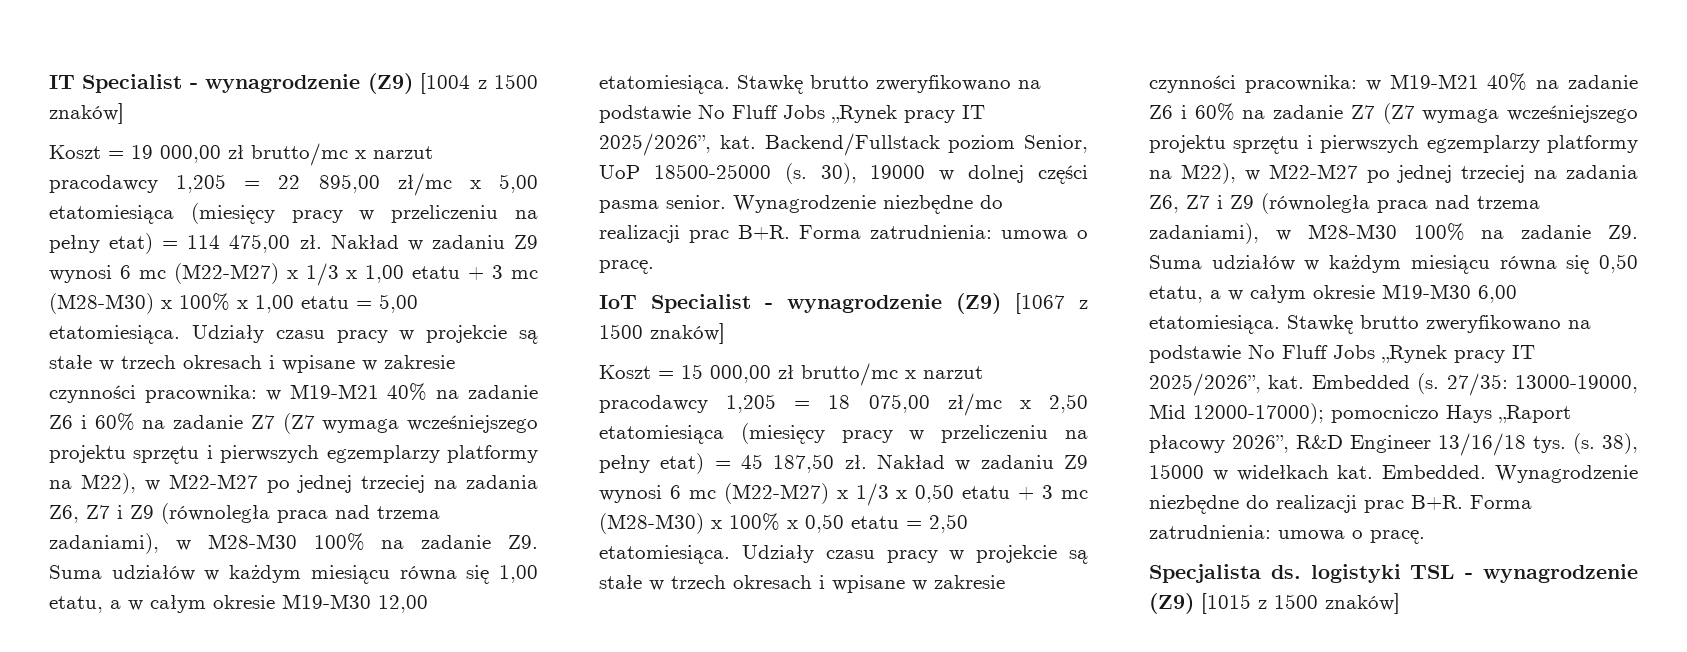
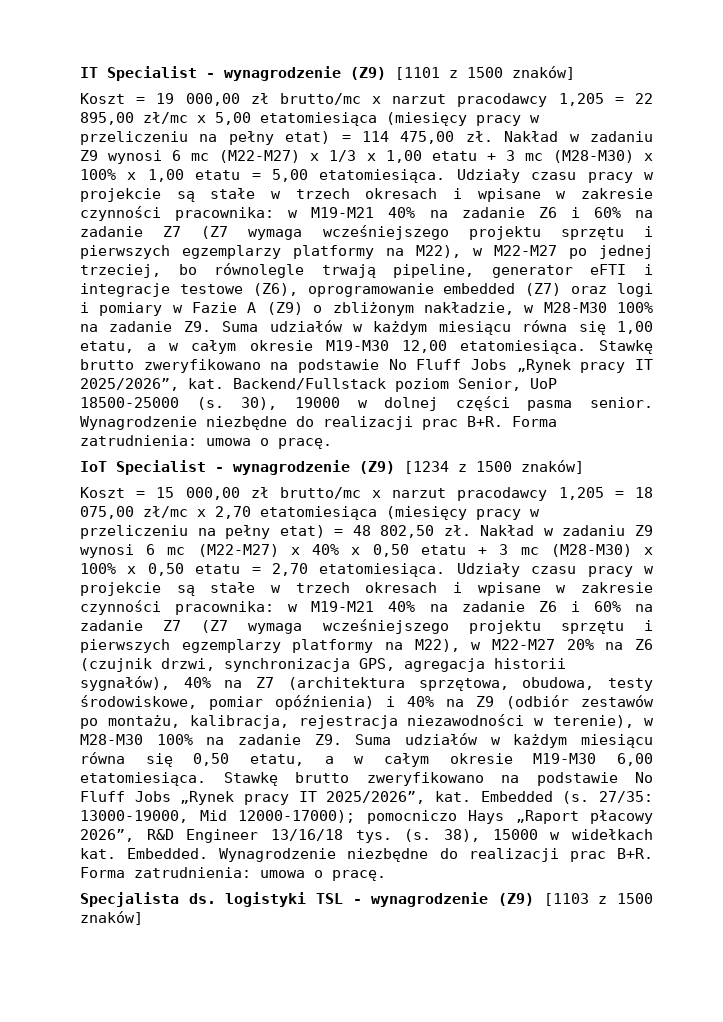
- IT Specialist - wynagrodzenie (Z9) [1004 z 1500 znaków]
+ IT Specialist - wynagrodzenie (Z9) [1101 z 1500 znaków]
- w M19-M21 40% na zadanie Z6 i 60% na zadanie Z7 (Z7 wymaga wcześniejszego projektu sprzętu i pierwszych egzemplarzy platformy na M22), w M22-M27 po jednej trzeciej na zadania Z6, Z7 i Z9 (równoległa praca nad trzema zadaniami), w M28-M30 100% na zadanie Z9. Suma udziałów w każdym miesiącu równa się 1,00 etatu, a w całym okresie M19-M30 12,00 etatomiesiąca.
+ w M19-M21 40% na zadanie Z6 i 60% na zadanie Z7 (Z7 wymaga wcześniejszego projektu sprzętu i pierwszych egzemplarzy platformy na M22), w M22-M27 po jednej trzeciej, bo równolegle trwają pipeline, generator eFTI i integracje testowe (Z6), oprogramowanie embedded (Z7) oraz logi i pomiary w Fazie A (Z9) o zbliżonym nakładzie, w M28-M30 100% na zadanie Z9. Suma udziałów w każdym miesiącu równa się 1,00 etatu, a w całym okresie M19-M30 12,00 etatomiesiąca.
- IoT Specialist - wynagrodzenie (Z9) [1067 z 1500 znaków]
+ IoT Specialist - wynagrodzenie (Z9) [1234 z 1500 znaków]
- Koszt = 15 000,00 zł brutto/mc x narzut pracodawcy 1,205 = 18 075,00 zł/mc x 2,50 etatomiesiąca (miesięcy pracy w przeliczeniu na pełny etat) = 45 187,50 zł.
+ Koszt = 15 000,00 zł brutto/mc x narzut pracodawcy 1,205 = 18 075,00 zł/mc x 2,70 etatomiesiąca (miesięcy pracy w przeliczeniu na pełny etat) = 48 802,50 zł.
- Nakład w zadaniu Z9 wynosi 6 mc (M22-M27) x 1/3 x 0,50 etatu + 3 mc (M28-M30) x 100% x 0,50 etatu = 2,50 etatomiesiąca.
+ Nakład w zadaniu Z9 wynosi 6 mc (M22-M27) x 40% x 0,50 etatu + 3 mc (M28-M30) x 100% x 0,50 etatu = 2,70 etatomiesiąca.
- w M19-M21 40% na zadanie Z6 i 60% na zadanie Z7 (Z7 wymaga wcześniejszego projektu sprzętu i pierwszych egzemplarzy platformy na M22), w M22-M27 po jednej trzeciej na zadania Z6, Z7 i Z9 (równoległa praca nad trzema zadaniami), w M28-M30 100% na zadanie Z9. Suma udziałów w każdym miesiącu równa się 0,50 etatu, a w całym okresie M19-M30 6,00 etatomiesiąca.
+ w M19-M21 40% na zadanie Z6 i 60% na zadanie Z7 (Z7 wymaga wcześniejszego projektu sprzętu i pierwszych egzemplarzy platformy na M22), w M22-M27 20% na Z6 (czujnik drzwi, synchronizacja GPS, agregacja historii sygnałów), 40% na Z7 (architektura sprzętowa, obudowa, testy środowiskowe, pomiar opóźnienia) i 40% na Z9 (odbiór zestawów po montażu, kalibracja, rejestracja niezawodności w terenie), w M28-M30 100% na zadanie Z9. Suma udziałów w każdym miesiącu równa się 0,50 etatu, a w całym okresie M19-M30 6,00 etatomiesiąca.
- Specjalista ds. logistyki TSL - wynagrodzenie (Z9) [1015 z 1500 znaków]
+ Specjalista ds. logistyki TSL - wynagrodzenie (Z9) [1103 z 1500 znaków]

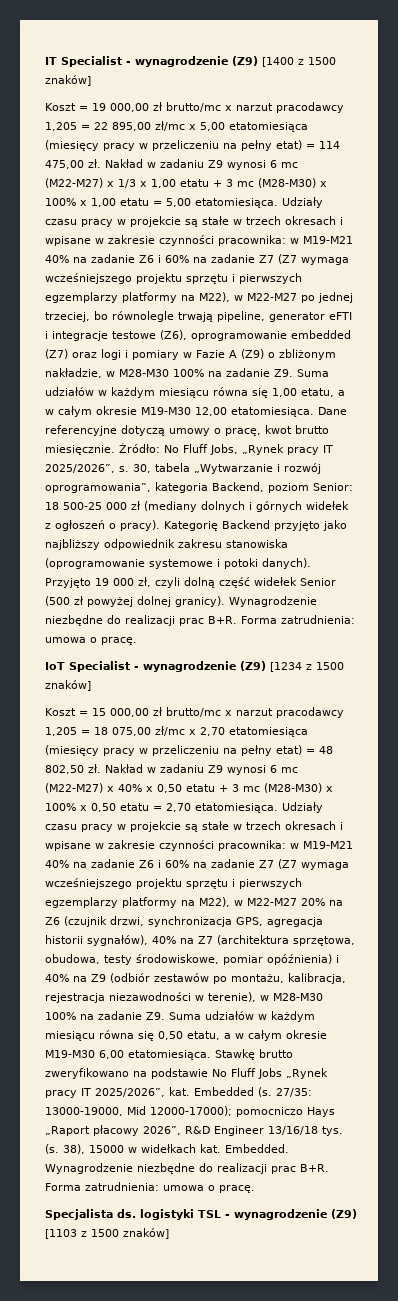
- IT Specialist - wynagrodzenie (Z9) [1101 z 1500 znaków]
+ IT Specialist - wynagrodzenie (Z9) [1400 z 1500 znaków]
- Stawkę brutto zweryfikowano na podstawie No Fluff Jobs „Rynek pracy IT 2025/2026”, kat. Backend/Fullstack poziom Senior, UoP 18500-25000 (s. 30), 19000 w dolnej części pasma senior.
+ Dane referencyjne dotyczą umowy o pracę, kwot brutto miesięcznie. Źródło: No Fluff Jobs, „Rynek pracy IT 2025/2026”, s. 30, tabela „Wytwarzanie i rozwój oprogramowania”, kategoria Backend, poziom Senior: 18 500-25 000 zł (mediany dolnych i górnych widełek z ogłoszeń o pracy). Kategorię Backend przyjęto jako najbliższy odpowiednik zakresu stanowiska (oprogramowanie systemowe i potoki danych). Przyjęto 19 000 zł, czyli dolną część widełek Senior (500 zł powyżej dolnej granicy).

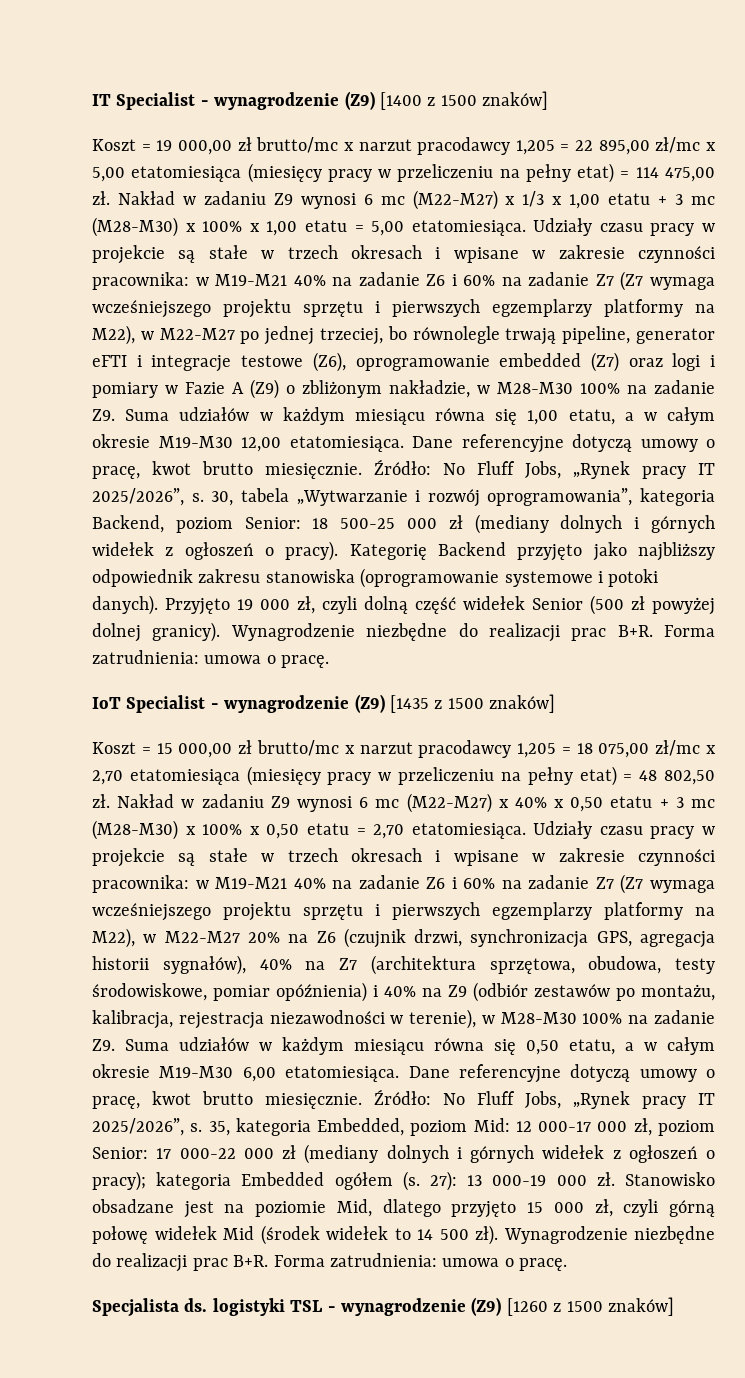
- IoT Specialist - wynagrodzenie (Z9) [1234 z 1500 znaków]
+ IoT Specialist - wynagrodzenie (Z9) [1435 z 1500 znaków]
- Stawkę brutto zweryfikowano na podstawie No Fluff Jobs „Rynek pracy IT 2025/2026”, kat. Embedded (s. 27/35: 13000-19000, Mid 12000-17000); pomocniczo Hays „Raport płacowy 2026”, R&D Engineer 13/16/18 tys. (s. 38), 15000 w widełkach kat. Embedded.
+ Dane referencyjne dotyczą umowy o pracę, kwot brutto miesięcznie. Źródło: No Fluff Jobs, „Rynek pracy IT 2025/2026”, s. 35, kategoria Embedded, poziom Mid: 12 000-17 000 zł, poziom Senior: 17 000-22 000 zł (mediany dolnych i górnych widełek z ogłoszeń o pracy); kategoria Embedded ogółem (s. 27): 13 000-19 000 zł. Stanowisko obsadzane jest na poziomie Mid, dlatego przyjęto 15 000 zł, czyli górną połowę widełek Mid (środek widełek to 14 500 zł).
- Specjalista ds. logistyki TSL - wynagrodzenie (Z9) [1103 z 1500 znaków]
+ Specjalista ds. logistyki TSL - wynagrodzenie (Z9) [1260 z 1500 znaków]

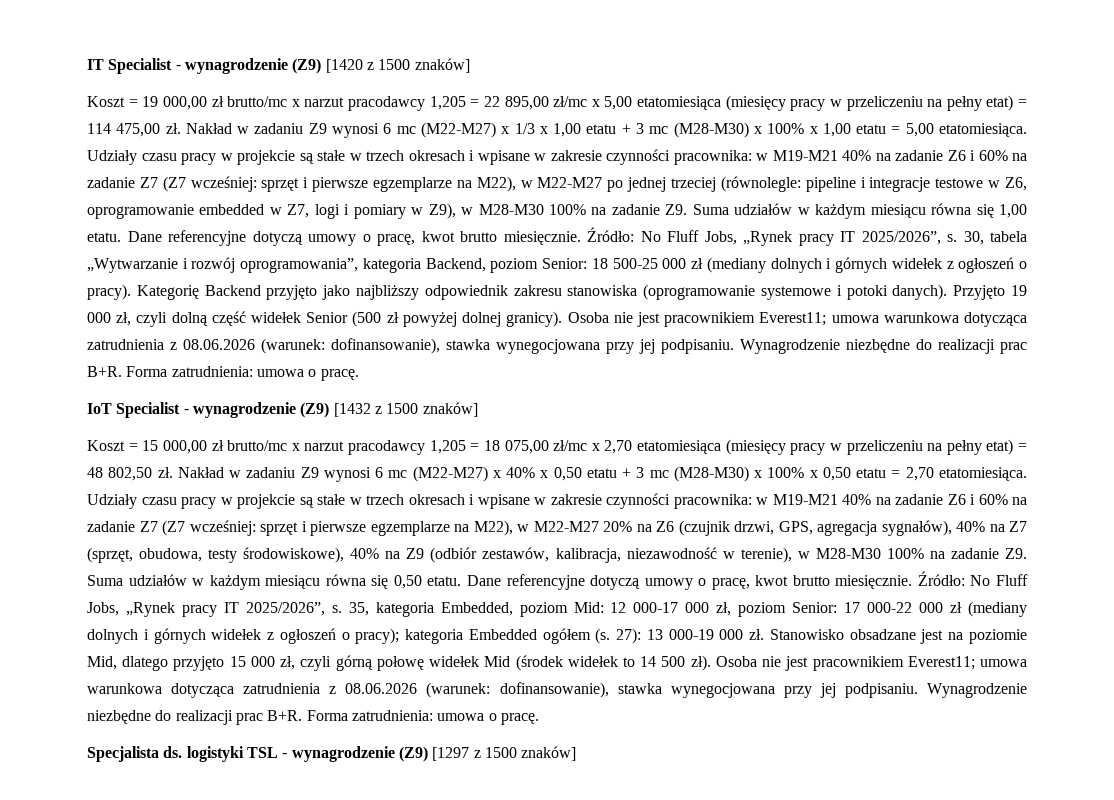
- IT Specialist - wynagrodzenie (Z9) [1400 z 1500 znaków]
+ IT Specialist - wynagrodzenie (Z9) [1420 z 1500 znaków]
- Udziały czasu pracy w projekcie są stałe w trzech okresach i wpisane w zakresie czynności pracownika: w M19-M21 40% na zadanie Z6 i 60% na zadanie Z7 (Z7 wymaga wcześniejszego projektu sprzętu i pierwszych egzemplarzy platformy na M22), w M22-M27 po jednej trzeciej, bo równolegle trwają pipeline, generator eFTI i integracje testowe (Z6), oprogramowanie embedded (Z7) oraz logi i pomiary w Fazie A (Z9) o zbliżonym nakładzie, w M28-M30 100% na zadanie Z9. Suma udziałów w każdym miesiącu równa się 1,00 etatu, a w całym okresie M19-M30 12,00 etatomiesiąca.
+ Udziały czasu pracy w projekcie są stałe w trzech okresach i wpisane w zakresie czynności pracownika: w M19-M21 40% na zadanie Z6 i 60% na zadanie Z7 (Z7 wcześniej: sprzęt i pierwsze egzemplarze na M22), w M22-M27 po jednej trzeciej (równolegle: pipeline i integracje testowe w Z6, oprogramowanie embedded w Z7, logi i pomiary w Z9), w M28-M30 100% na zadanie Z9. Suma udziałów w każdym miesiącu równa się 1,00 etatu.
- Przyjęto 19 000 zł, czyli dolną część widełek Senior (500 zł powyżej dolnej granicy).
+ Przyjęto 19 000 zł, czyli dolną część widełek Senior (500 zł powyżej dolnej granicy). Osoba nie jest pracownikiem Everest11; umowa warunkowa dotycząca zatrudnienia z 08.06.2026 (warunek: dofinansowanie), stawka wynegocjowana przy jej podpisaniu.
- IoT Specialist - wynagrodzenie (Z9) [1435 z 1500 znaków]
+ IoT Specialist - wynagrodzenie (Z9) [1432 z 1500 znaków]
- Udziały czasu pracy w projekcie są stałe w trzech okresach i wpisane w zakresie czynności pracownika: w M19-M21 40% na zadanie Z6 i 60% na zadanie Z7 (Z7 wymaga wcześniejszego projektu sprzętu i pierwszych egzemplarzy platformy na M22), w M22-M27 20% na Z6 (czujnik drzwi, synchronizacja GPS, agregacja historii sygnałów), 40% na Z7 (architektura sprzętowa, obudowa, testy środowiskowe, pomiar opóźnienia) i 40% na Z9 (odbiór zestawów po montażu, kalibracja, rejestracja niezawodności w terenie), w M28-M30 100% na zadanie Z9. Suma udziałów w każdym miesiącu równa się 0,50 etatu, a w całym okresie M19-M30 6,00 etatomiesiąca.
+ Udziały czasu pracy w projekcie są stałe w trzech okresach i wpisane w zakresie czynności pracownika: w M19-M21 40% na zadanie Z6 i 60% na zadanie Z7 (Z7 wcześniej: sprzęt i pierwsze egzemplarze na M22), w M22-M27 20% na Z6 (czujnik drzwi, GPS, agregacja sygnałów), 40% na Z7 (sprzęt, obudowa, testy środowiskowe), 40% na Z9 (odbiór zestawów, kalibracja, niezawodność w terenie), w M28-M30 100% na zadanie Z9. Suma udziałów w każdym miesiącu równa się 0,50 etatu.
- Stanowisko obsadzane jest na poziomie Mid, dlatego przyjęto 15 000 zł, czyli górną połowę widełek Mid (środek widełek to 14 500 zł).
+ Stanowisko obsadzane jest na poziomie Mid, dlatego przyjęto 15 000 zł, czyli górną połowę widełek Mid (środek widełek to 14 500 zł). Osoba nie jest pracownikiem Everest11; umowa warunkowa dotycząca zatrudnienia z 08.06.2026 (warunek: dofinansowanie), stawka wynegocjowana przy jej podpisaniu.
- Specjalista ds. logistyki TSL - wynagrodzenie (Z9) [1260 z 1500 znaków]
+ Specjalista ds. logistyki TSL - wynagrodzenie (Z9) [1297 z 1500 znaków]

